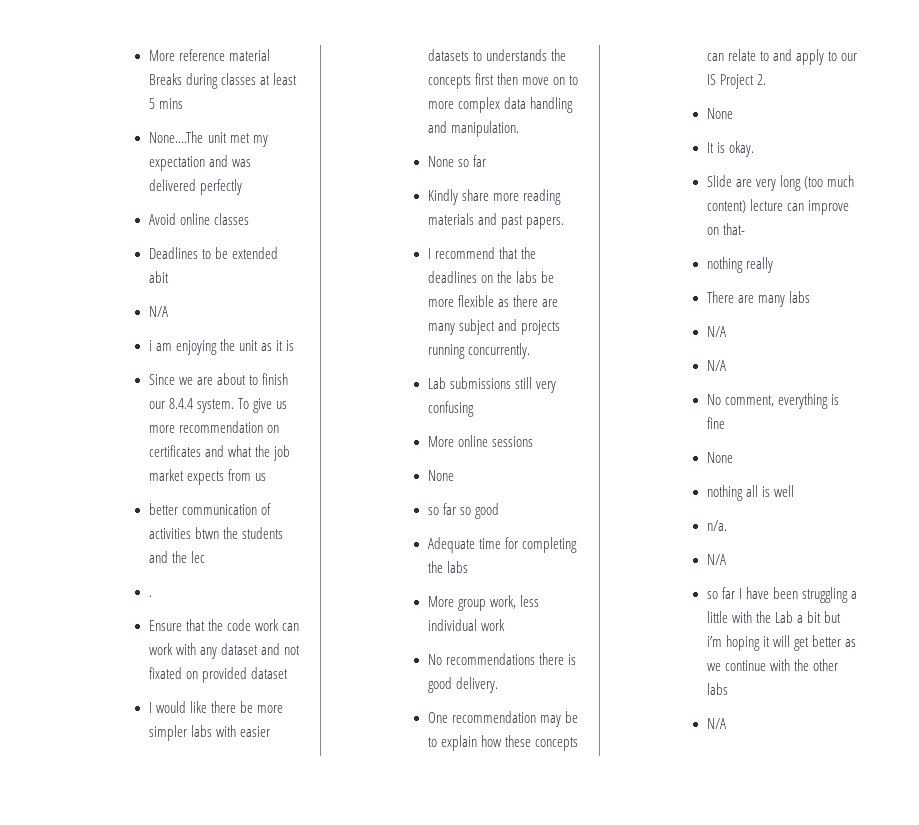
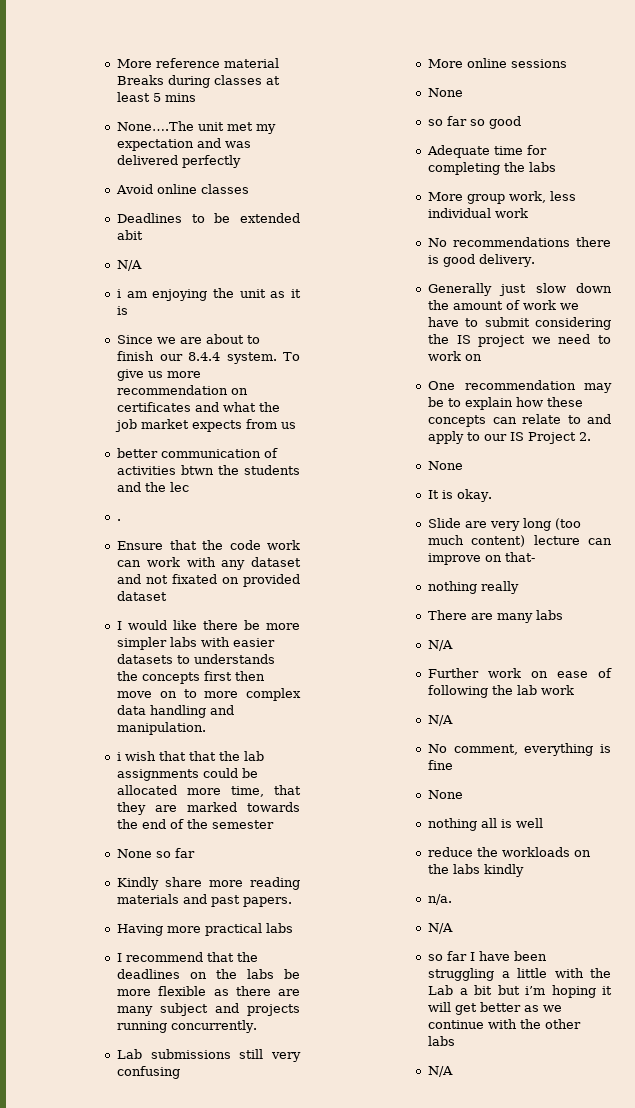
+ i wish that that the lab assignments could be allocated more time, that they are marked towards the end of the semester
+ Having more practical labs
+ Generally just slow down the amount of work we have to submit considering the IS project we need to work on
+ Further work on ease of following the lab work
+ reduce the workloads on the labs kindly

